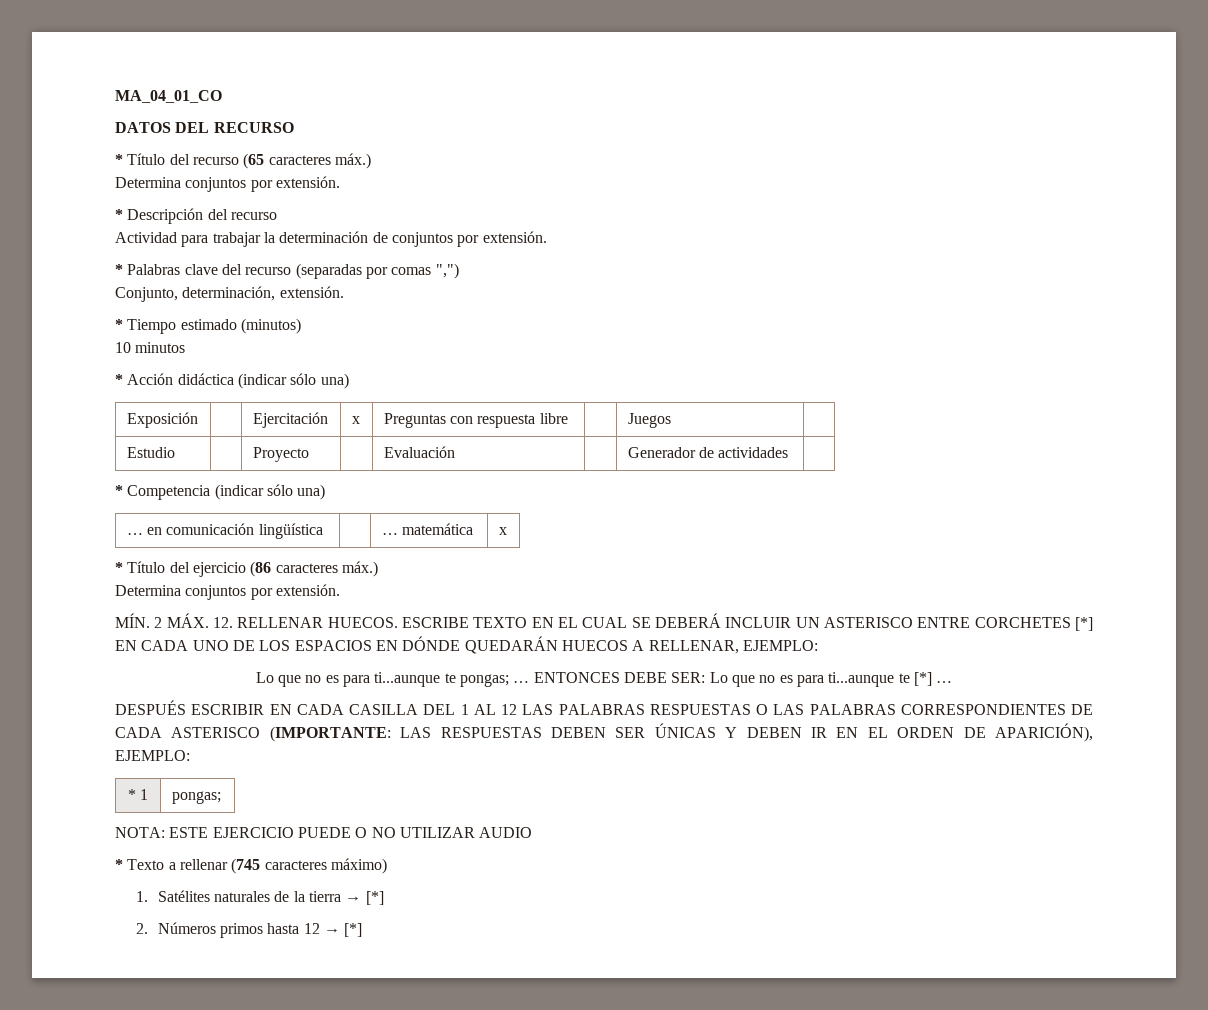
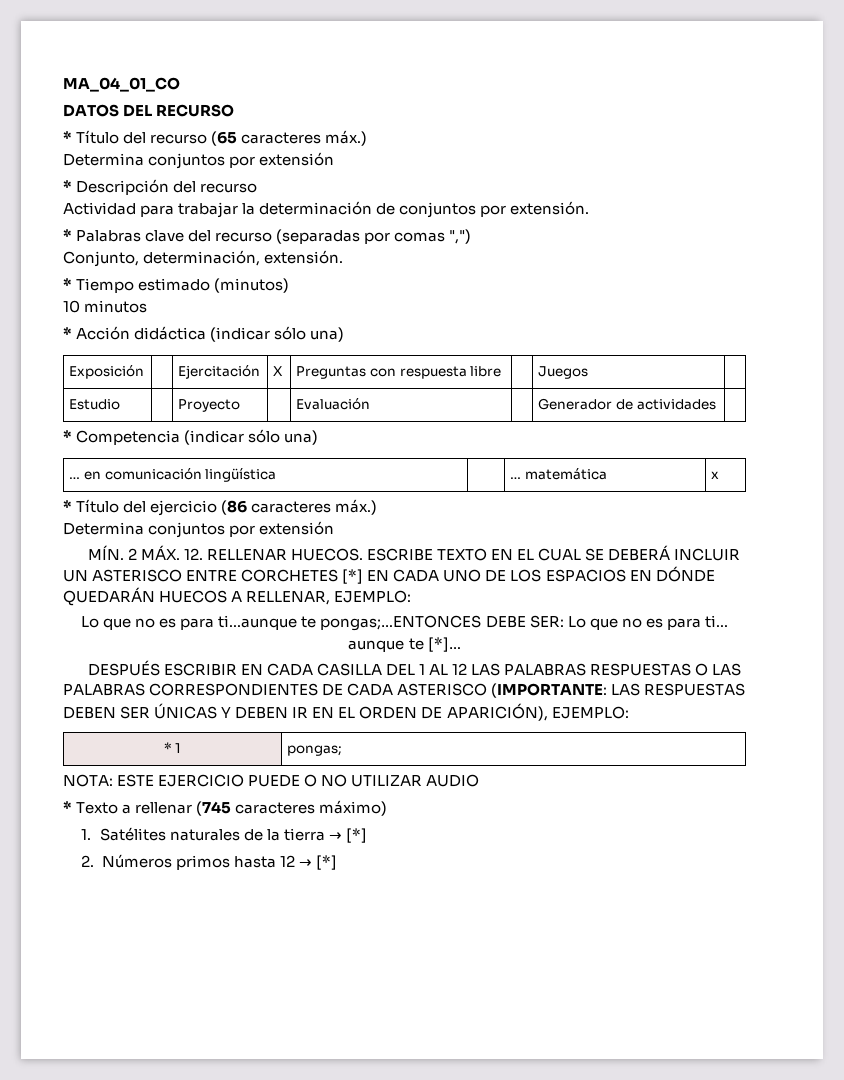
  * Título del recurso (65 caracteres máx.)
- Determina conjuntos por extensión.
+ Determina conjuntos por extensión
- Exposición | | Ejercitación | x | Preguntas con respuesta libre | | Juegos |
+ Exposición | | Ejercitación | X | Preguntas con respuesta libre | | Juegos |
  * Título del ejercicio (86 caracteres máx.)
- Determina conjuntos por extensión.
+ Determina conjuntos por extensión
- Lo que no es para ti...aunque te pongas; … ENTONCES DEBE SER: Lo que no es para ti...aunque te [*] …
+ Lo que no es para ti...aunque te pongas;…ENTONCES DEBE SER: Lo que no es para ti... aunque te [*]…

